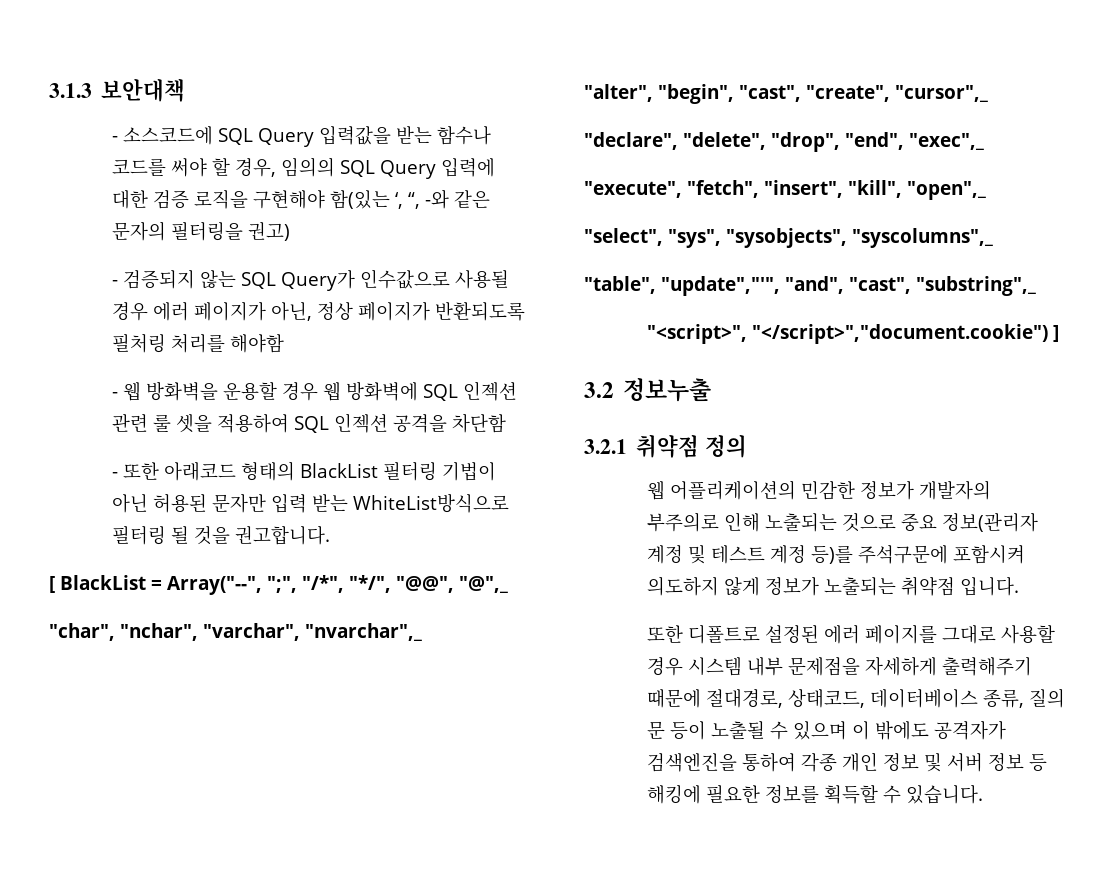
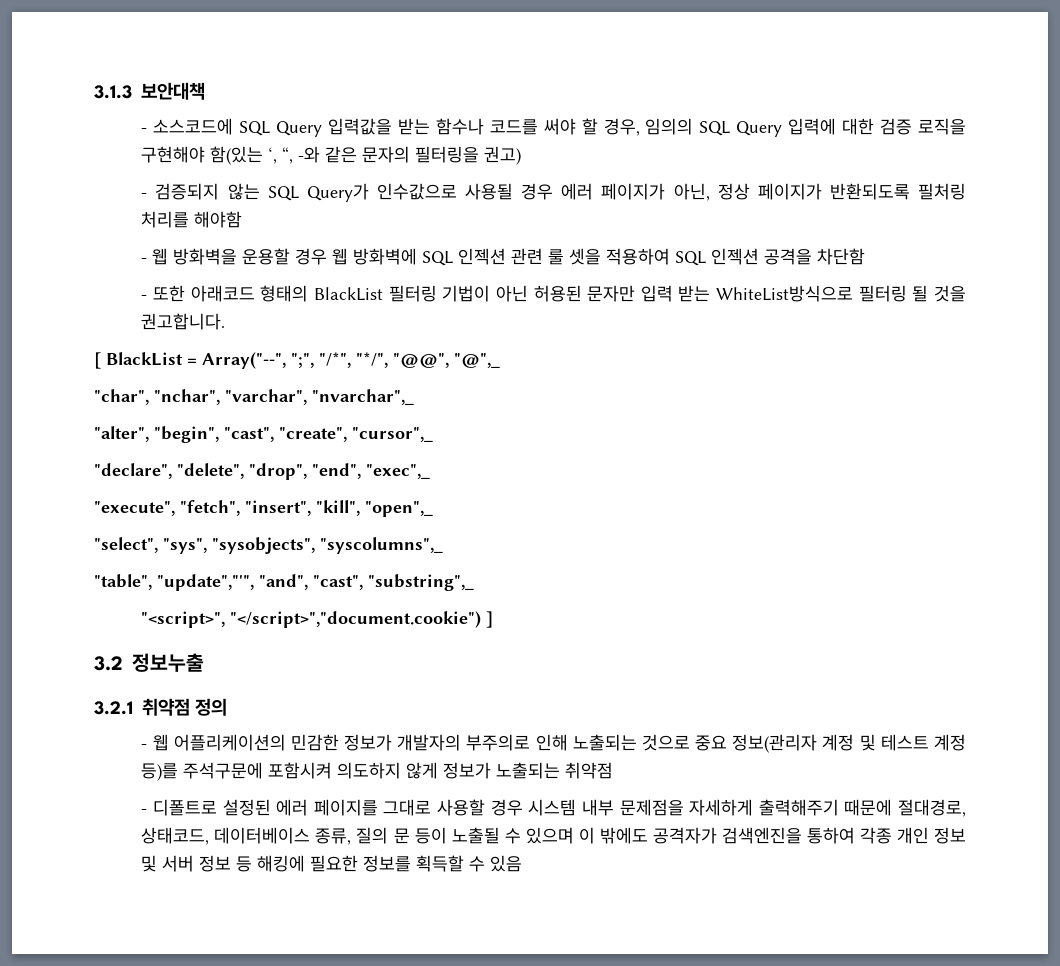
- 웹 어플리케이션의 민감한 정보가 개발자의 부주의로 인해 노출되는 것으로 중요 정보(관리자 계정 및 테스트 계정 등)를 주석구문에 포함시켜 의도하지 않게 정보가 노출되는 취약점 입니다.
- 또한 디폴트로 설정된 에러 페이지를 그대로 사용할 경우 시스템 내부 문제점을 자세하게 출력해주기 때문에 절대경로, 상태코드, 데이터베이스 종류, 질의 문 등이 노출될 수 있으며 이 밖에도 공격자가 검색엔진을 통하여 각종 개인 정보 및 서버 정보 등 해킹에 필요한 정보를 획득할 수 있습니다.
+ - 웹 어플리케이션의 민감한 정보가 개발자의 부주의로 인해 노출되는 것으로 중요 정보(관리자 계정 및 테스트 계정 등)를 주석구문에 포함시켜 의도하지 않게 정보가 노출되는 취약점
+ - 디폴트로 설정된 에러 페이지를 그대로 사용할 경우 시스템 내부 문제점을 자세하게 출력해주기 때문에 절대경로, 상태코드, 데이터베이스 종류, 질의 문 등이 노출될 수 있으며 이 밖에도 공격자가 검색엔진을 통하여 각종 개인 정보 및 서버 정보 등 해킹에 필요한 정보를 획득할 수 있음

